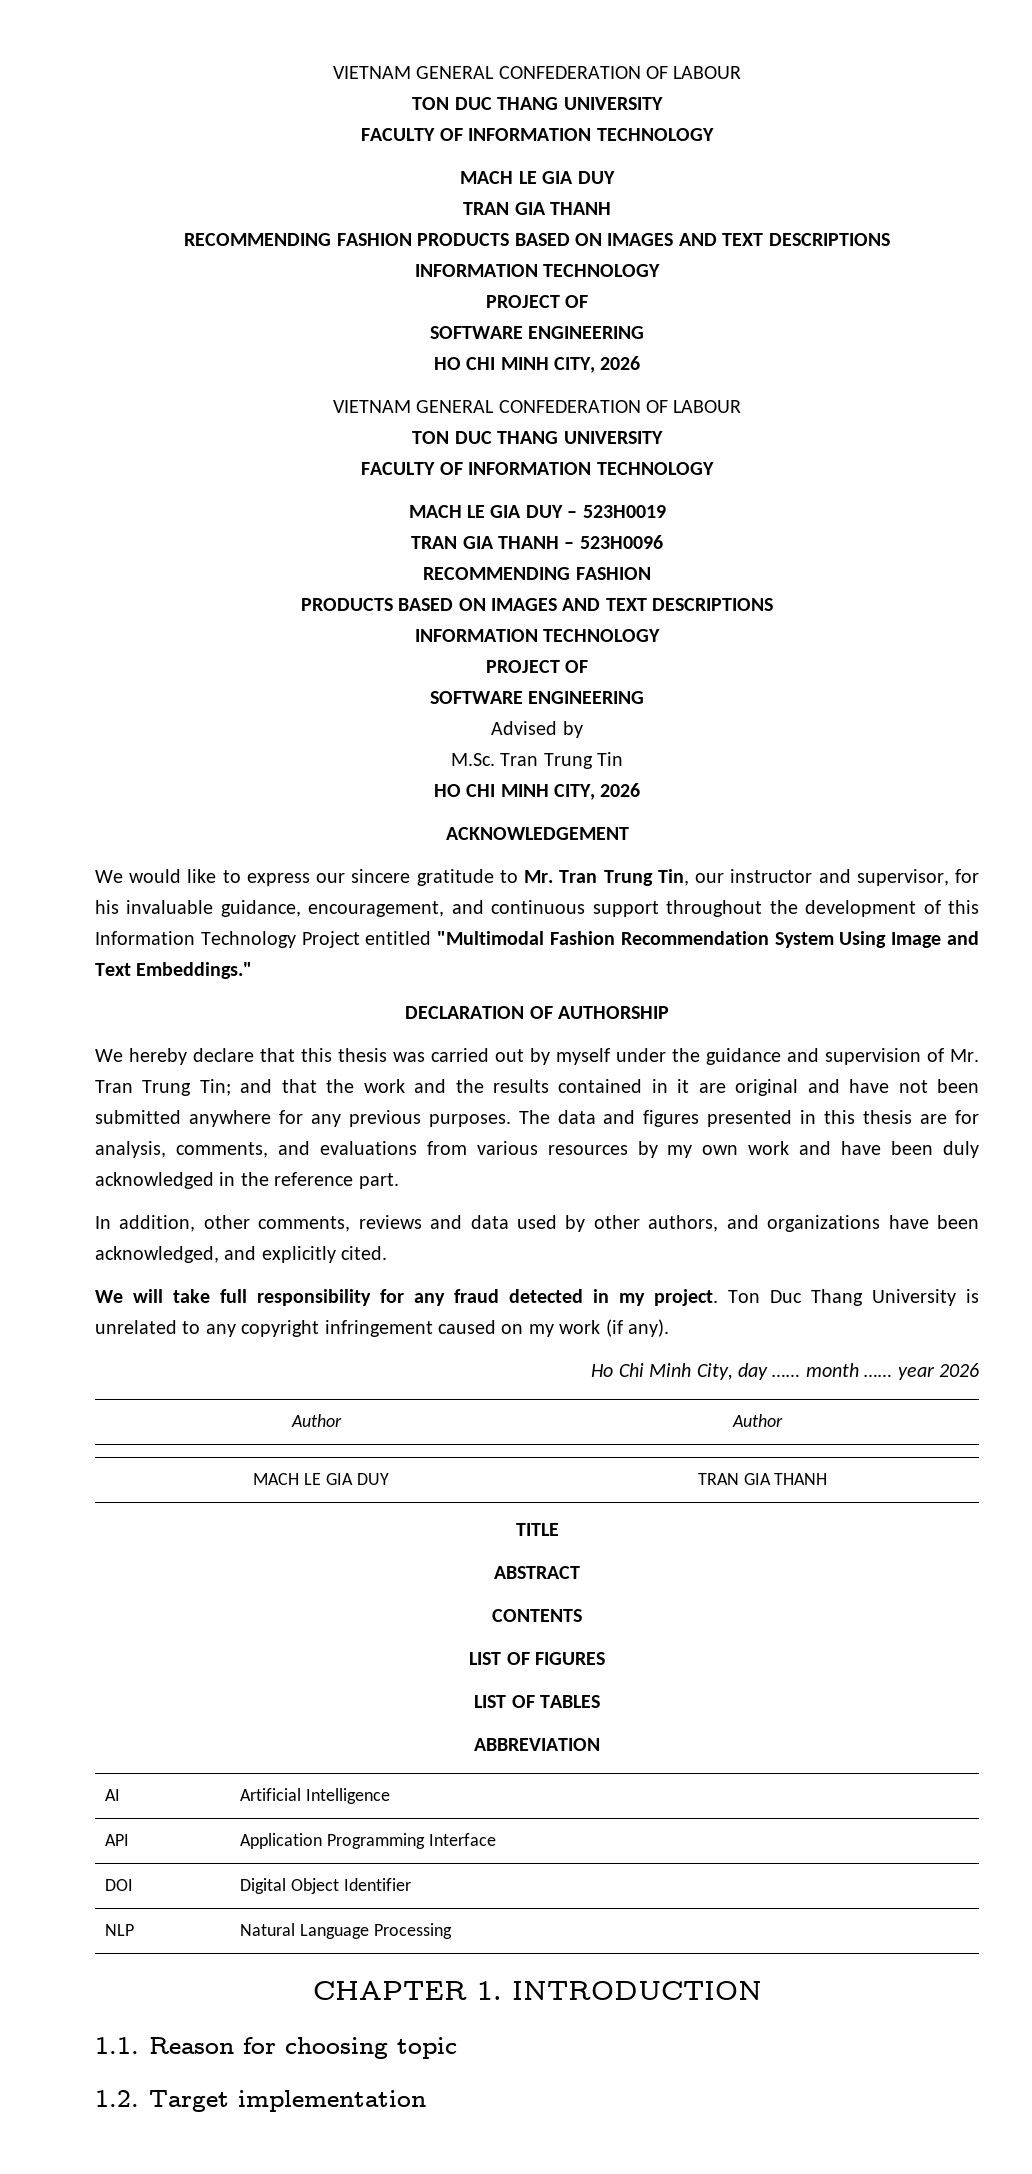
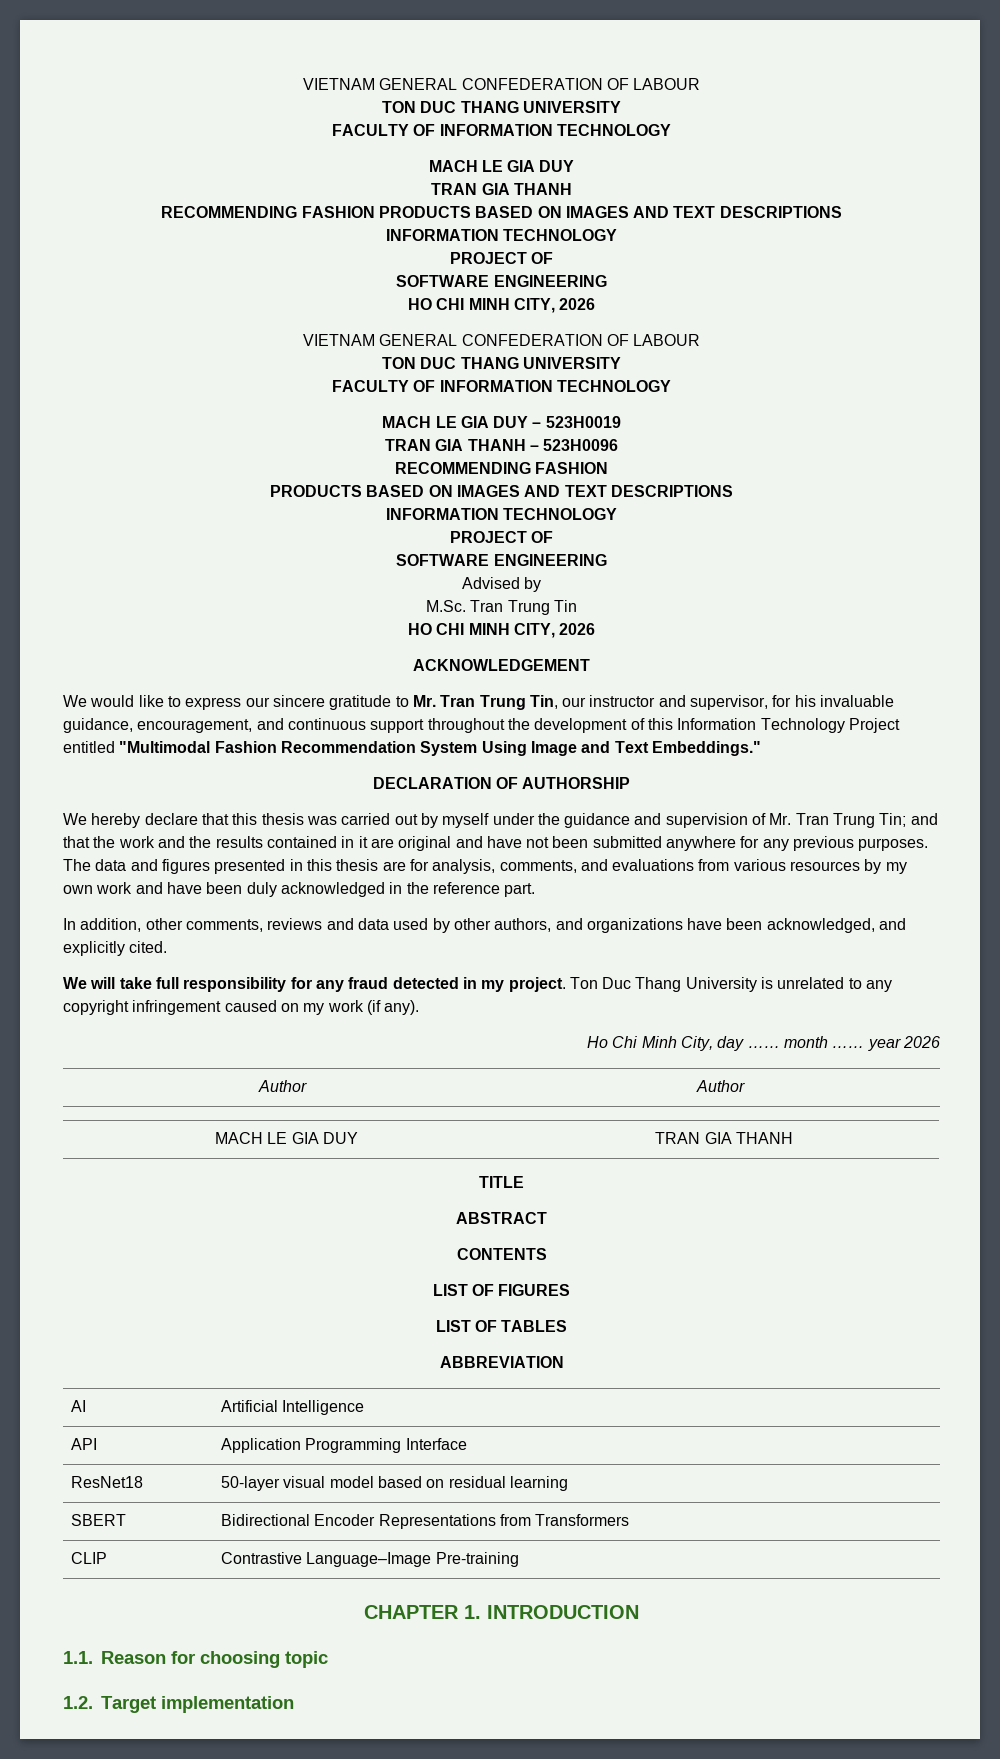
- DOI | Digital Object Identifier
- NLP | Natural Language Processing
+ ResNet18 | 50-layer visual model based on residual learning
+ SBERT | Bidirectional Encoder Representations from Transformers
+ CLIP | Contrastive Language–Image Pre-training

